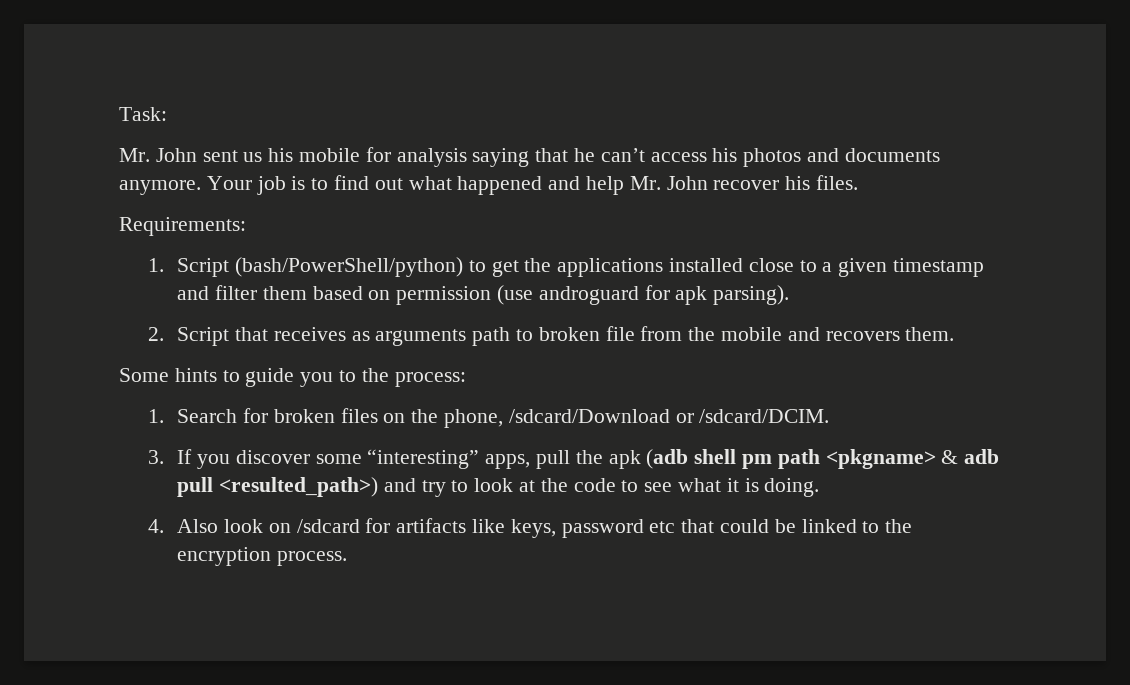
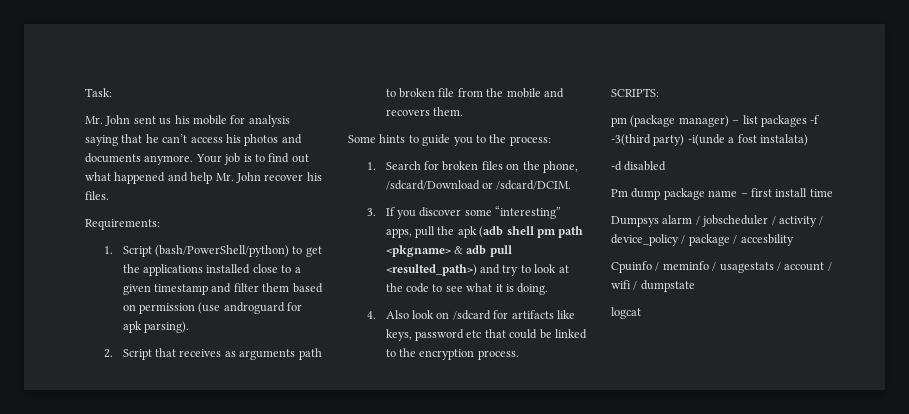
+ SCRIPTS:
+ pm (package manager) – list packages -f -3(third party) -i(unde a fost instalata)
+ -d disabled
+ Pm dump package name – first install time
+ Dumpsys alarm / jobscheduler / activity / device_policy / package / accesbility
+ Cpuinfo / meminfo / usagestats / account / wifi / dumpstate
+ logcat

